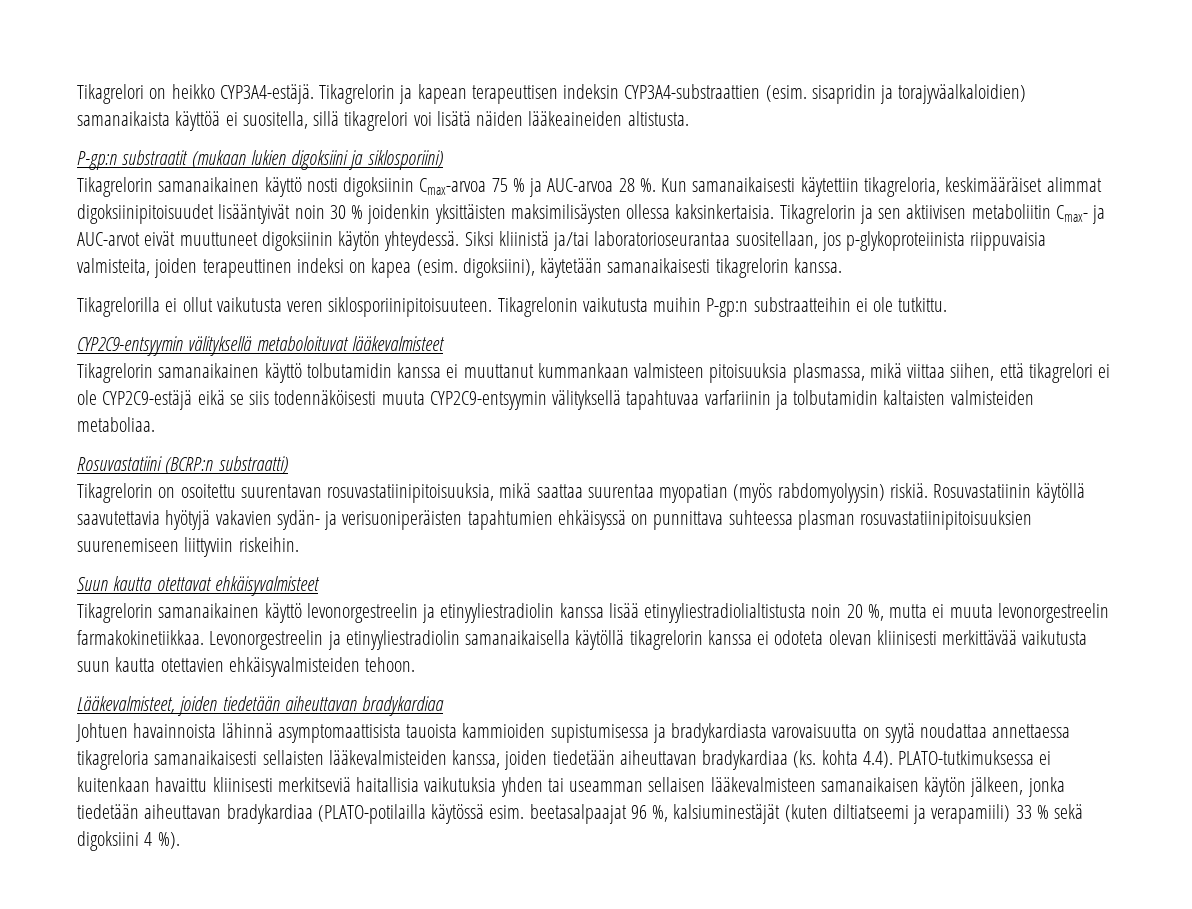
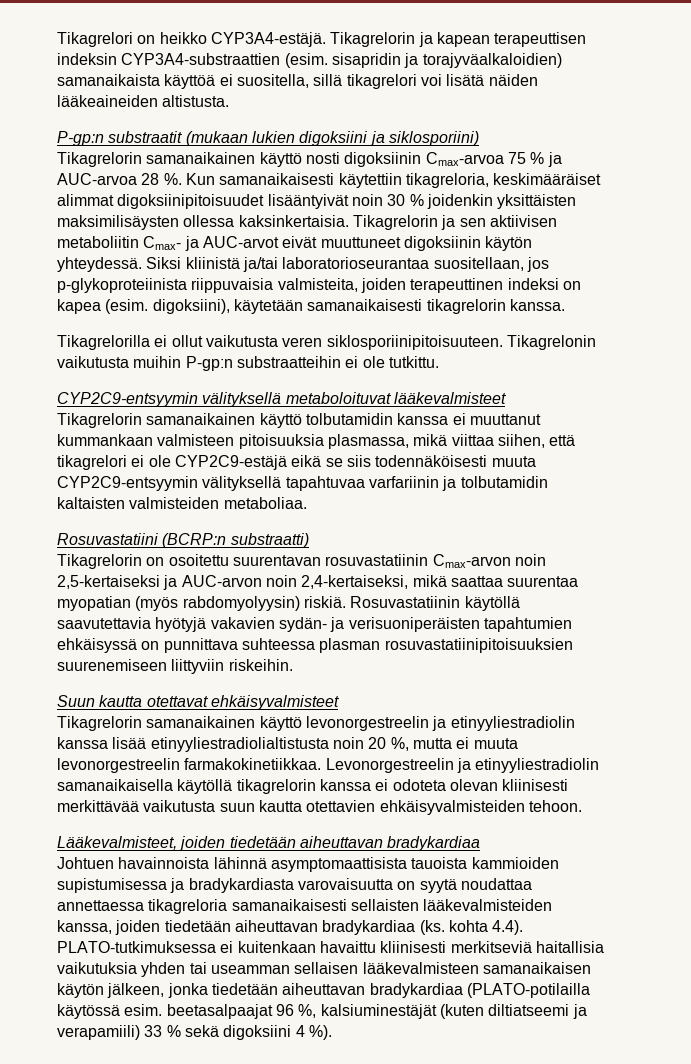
- Tikagrelorin on osoitettu suurentavan rosuvastatiinipitoisuuksia, mikä saattaa suurentaa myopatian (myös rabdomyolyysin) riskiä.
+ Tikagrelorin on osoitettu suurentavan rosuvastatiinin Cmax-arvon noin 2,5-kertaiseksi ja AUC-arvon noin 2,4-kertaiseksi, mikä saattaa suurentaa myopatian (myös rabdomyolyysin) riskiä.

